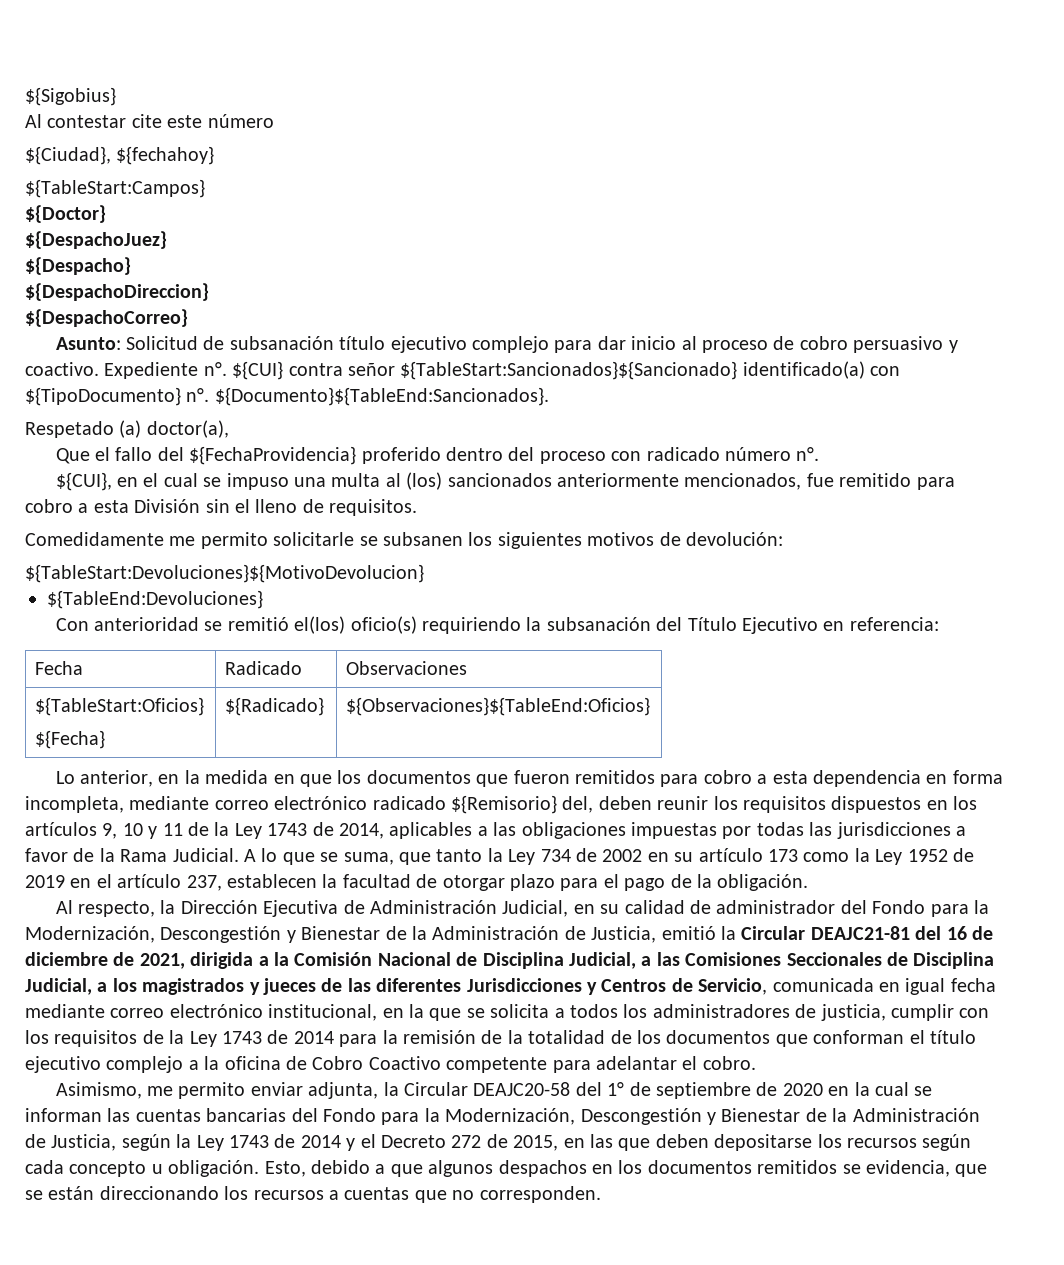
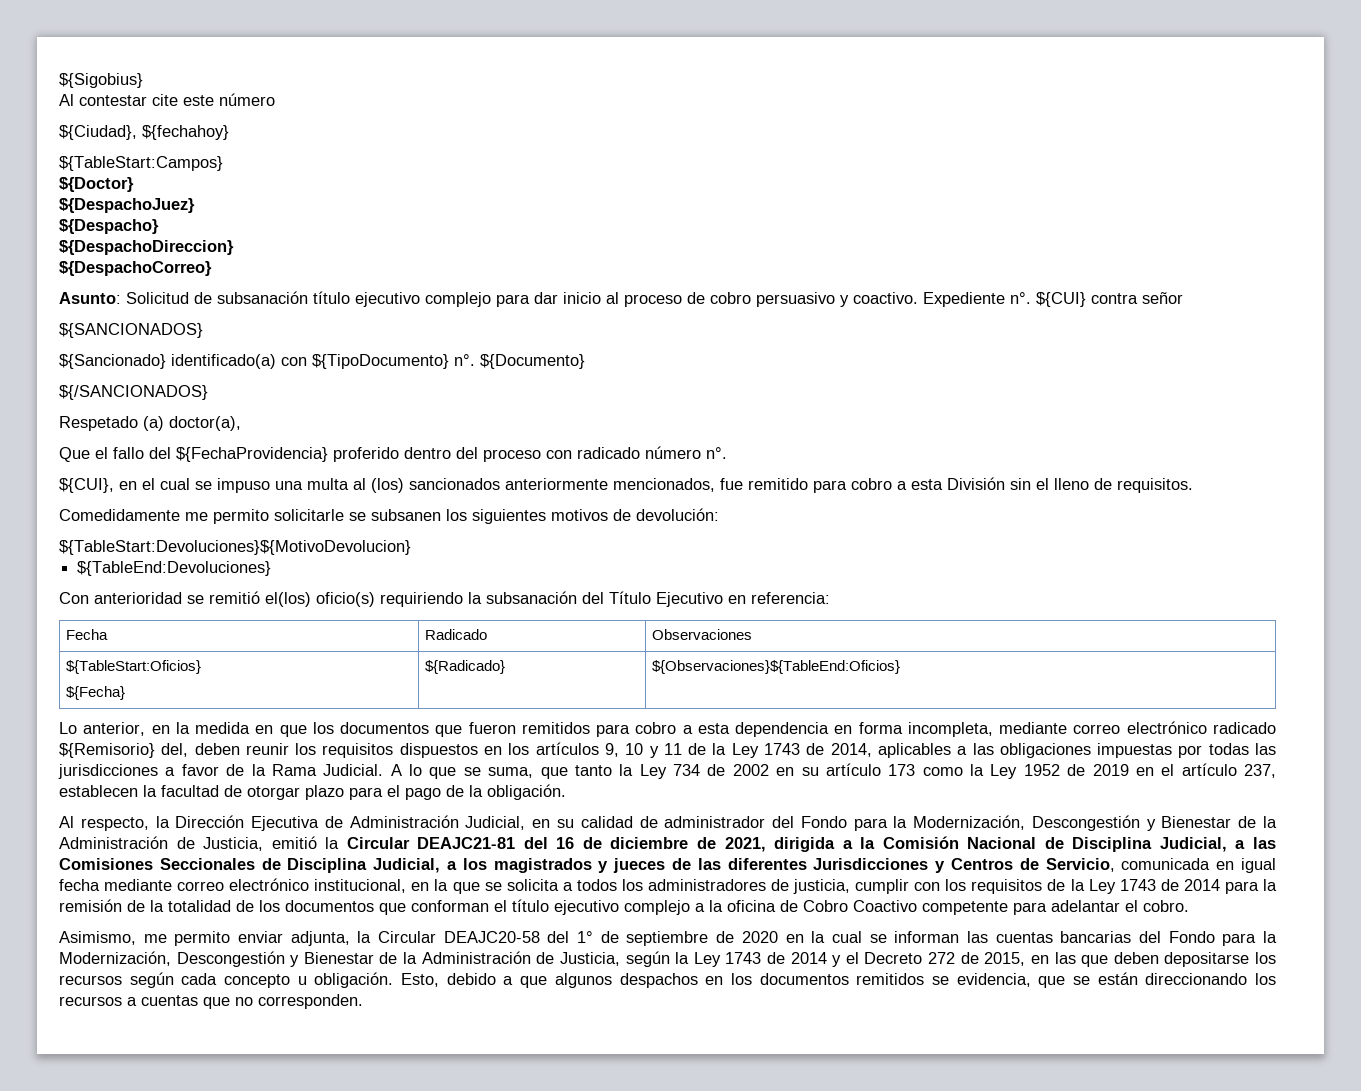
- ${CUI} contra señor ${TableStart:Sancionados}${Sancionado} identificado(a) con ${TipoDocumento} n°.
+ ${CUI} contra señor
+ ${SANCIONADOS}
+ ${Sancionado} identificado(a) con ${TipoDocumento} n°.
- ${Documento}${TableEnd:Sancionados}.
+ ${Documento}
+ ${/SANCIONADOS}

